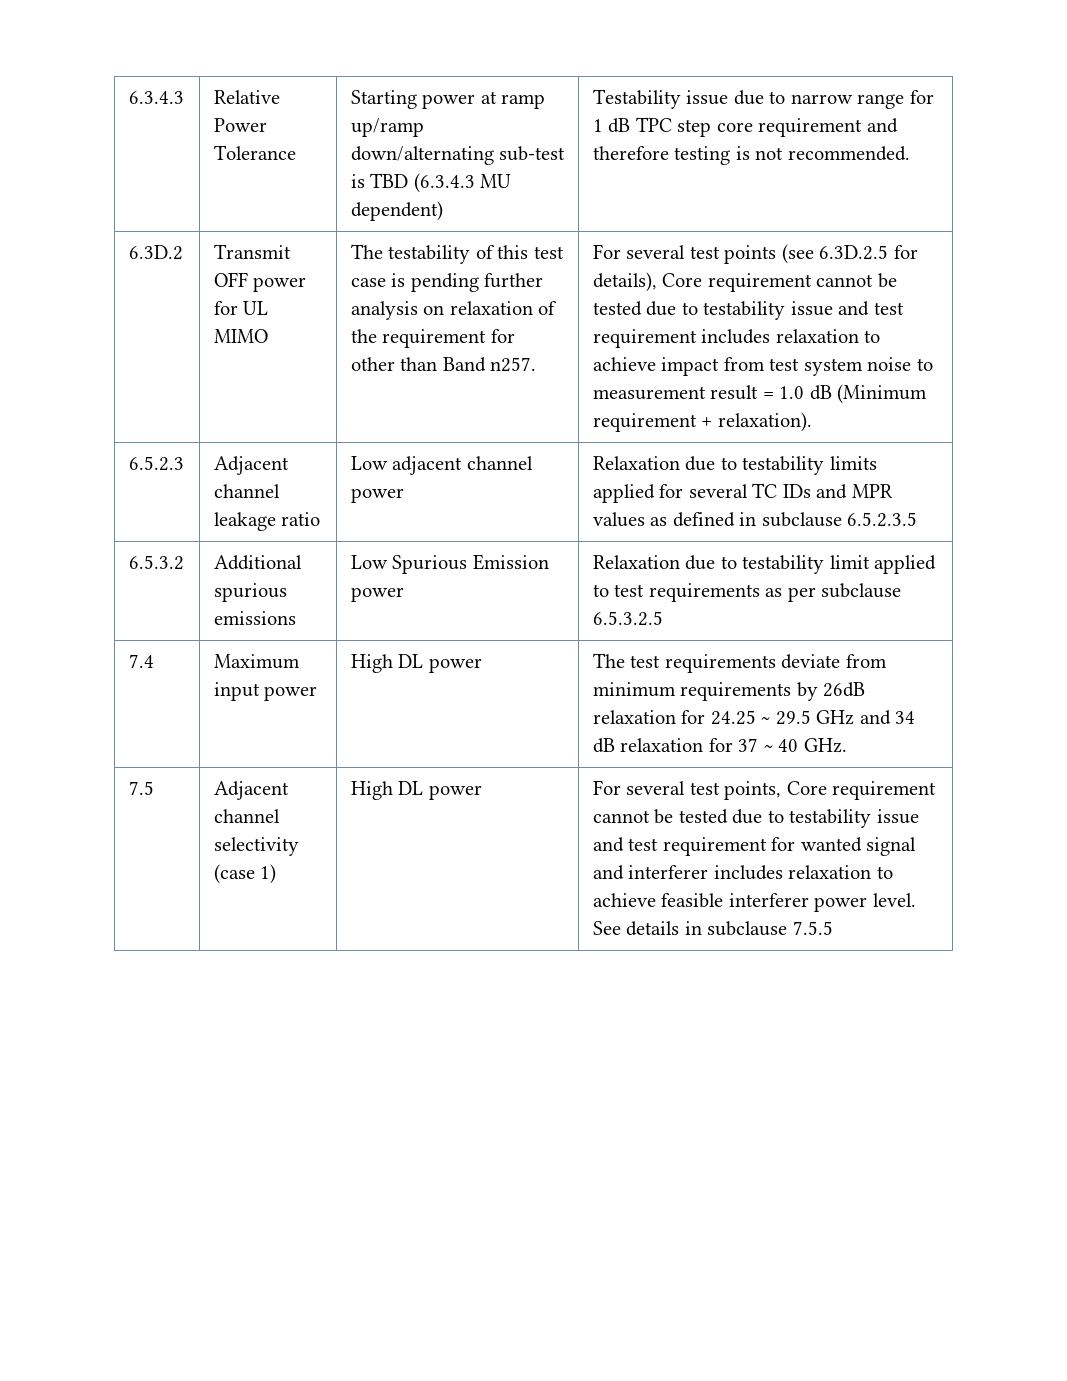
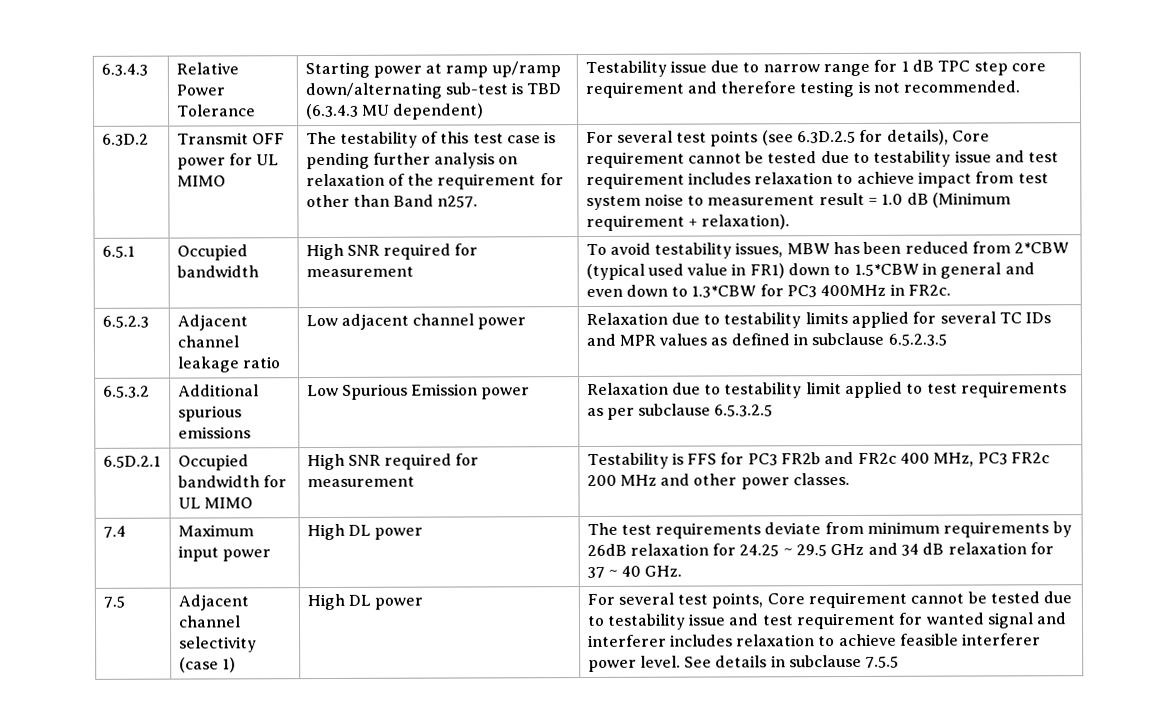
+ 6.5.1 | Occupied bandwidth | High SNR required for measurement | To avoid testability issues, MBW has been reduced from 2*CBW (typical used value in FR1) down to 1.5*CBW in general and even down to 1.3*CBW for PC3 400MHz in FR2c.
+ 6.5D.2.1 | Occupied bandwidth for UL MIMO | High SNR required for measurement | Testability is FFS for PC3 FR2b and FR2c 400 MHz, PC3 FR2c 200 MHz and other power classes.

